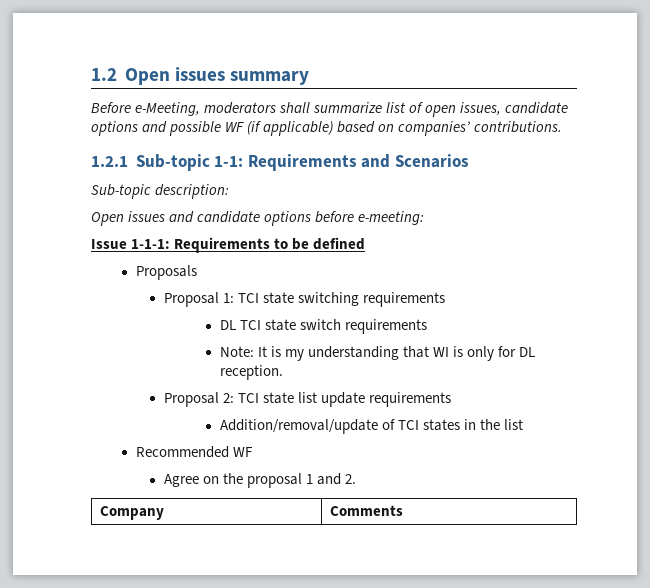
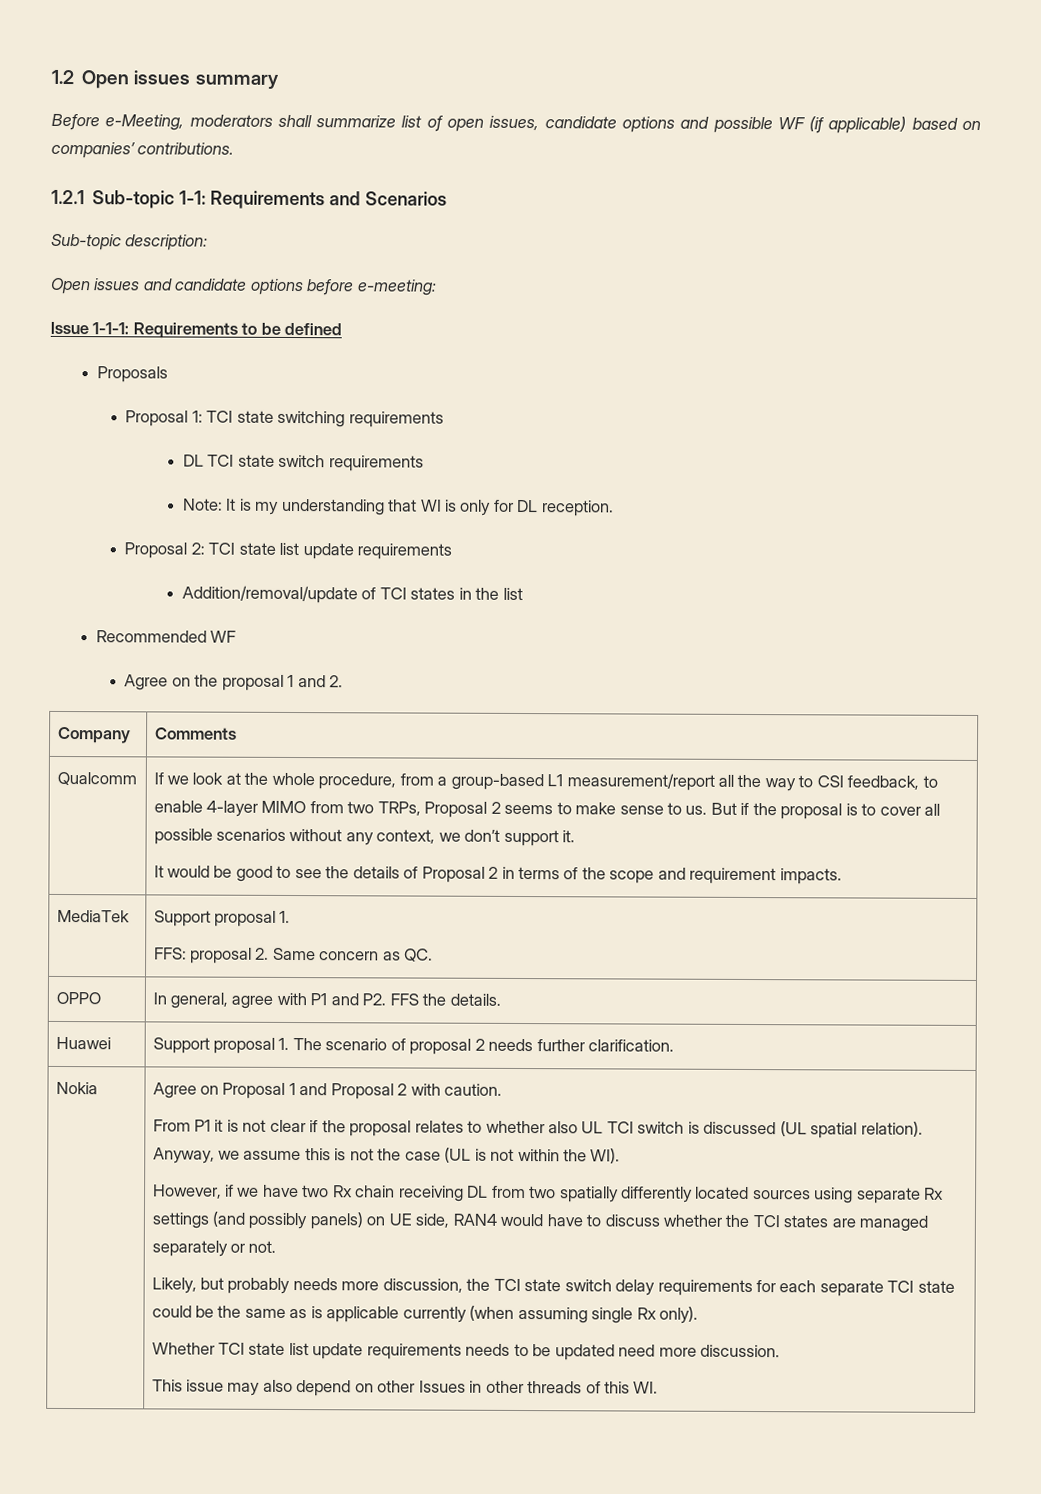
+ Qualcomm | If we look at the whole procedure, from a group-based L1 measurement/report all the way to CSI feedback, to enable 4-layer MIMO from two TRPs, Proposal 2 seems to make sense to us. But if the proposal is to cover all possible scenarios without any context, we don’t support it.
+ It would be good to see the details of Proposal 2 in terms of the scope and requirement impacts.
+ MediaTek | Support proposal 1.
+ FFS: proposal 2. Same concern as QC.
+ OPPO | In general, agree with P1 and P2. FFS the details.
+ Huawei | Support proposal 1. The scenario of proposal 2 needs further clarification.
+ Nokia | Agree on Proposal 1 and Proposal 2 with caution.
+ From P1 it is not clear if the proposal relates to whether also UL TCI switch is discussed (UL spatial relation). Anyway, we assume this is not the case (UL is not within the WI).
+ However, if we have two Rx chain receiving DL from two spatially differently located sources using separate Rx settings (and possibly panels) on UE side, RAN4 would have to discuss whether the TCI states are managed separately or not.
+ Likely, but probably needs more discussion, the TCI state switch delay requirements for each separate TCI state could be the same as is applicable currently (when assuming single Rx only).
+ Whether TCI state list update requirements needs to be updated need more discussion.
+ This issue may also depend on other Issues in other threads of this WI.

